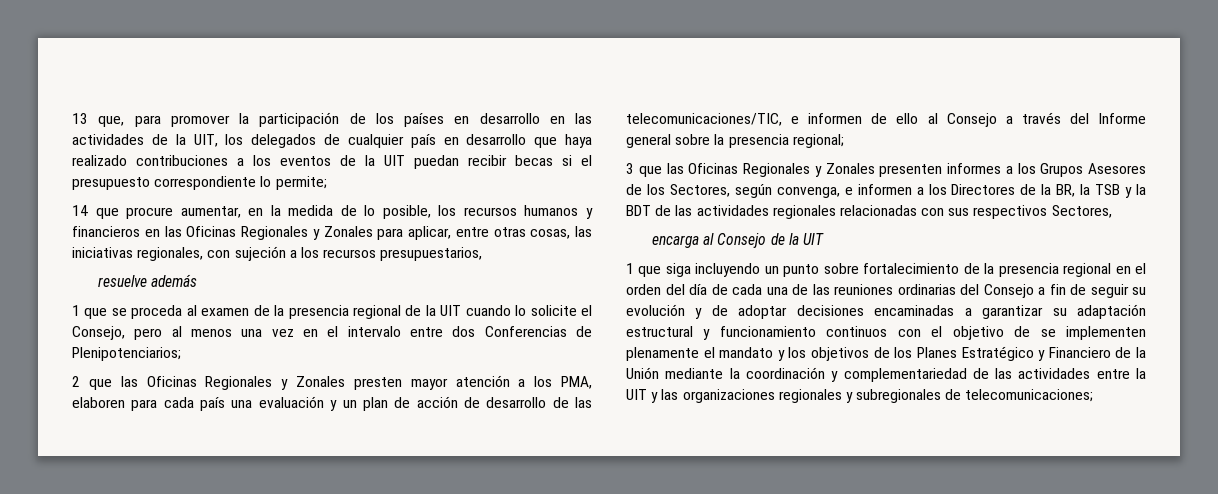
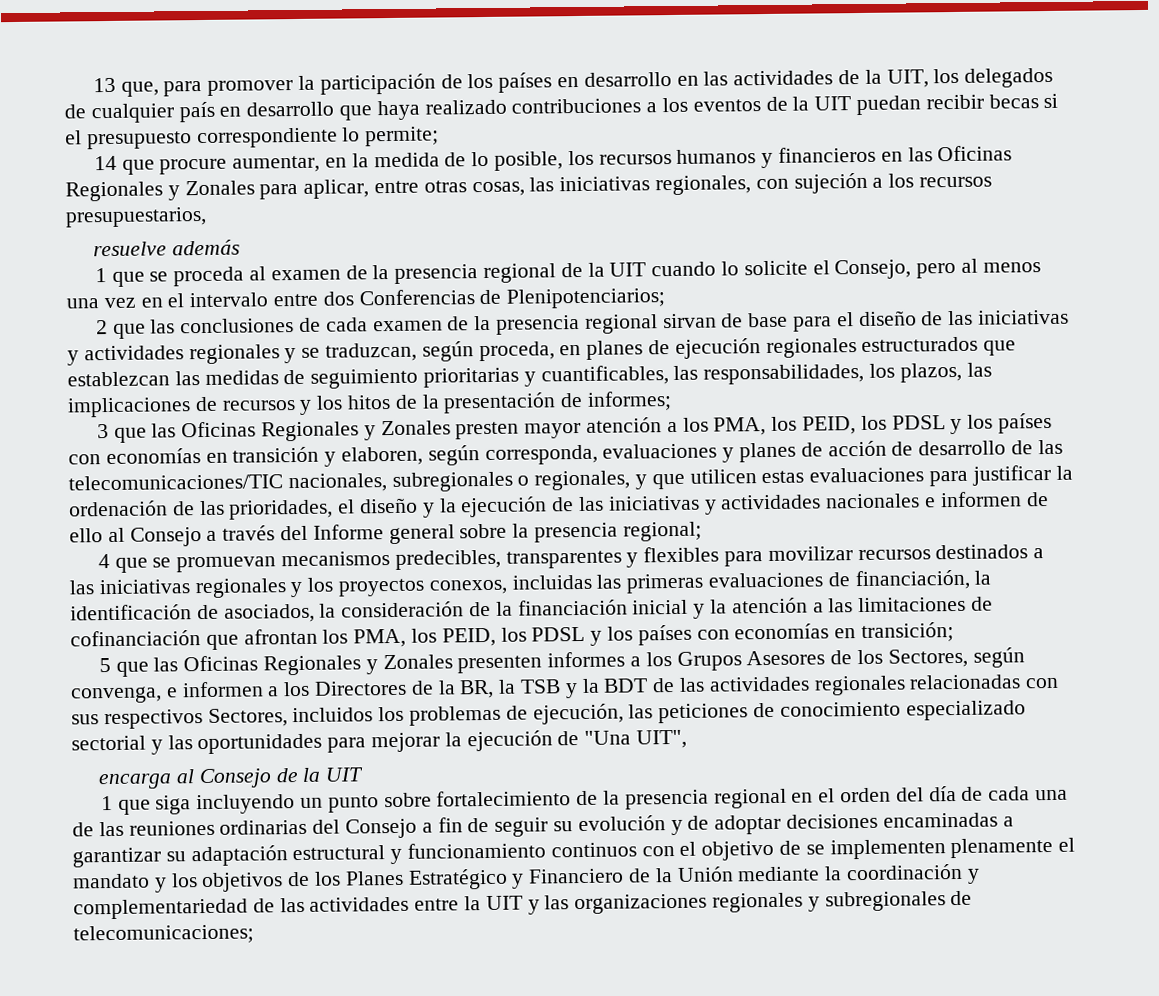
- 2 que las Oficinas Regionales y Zonales presten mayor atención a los PMA, elaboren para cada país una evaluación y un plan de acción de desarrollo de las telecomunicaciones/TIC, e informen de ello al Consejo a través del Informe general sobre la presencia regional;
+ 2 que las conclusiones de cada examen de la presencia regional sirvan de base para el diseño de las iniciativas y actividades regionales y se traduzcan, según proceda, en planes de ejecución regionales estructurados que establezcan las medidas de seguimiento prioritarias y cuantificables, las responsabilidades, los plazos, las implicaciones de recursos y los hitos de la presentación de informes;
+ 3 que las Oficinas Regionales y Zonales presten mayor atención a los PMA, los PEID, los PDSL y los países con economías en transición y elaboren, según corresponda, evaluaciones y planes de acción de desarrollo de las telecomunicaciones/TIC nacionales, subregionales o regionales, y que utilicen estas evaluaciones para justificar la ordenación de las prioridades, el diseño y la ejecución de las iniciativas y actividades nacionales e informen de ello al Consejo a través del Informe general sobre la presencia regional;
- 3 que las Oficinas Regionales y Zonales presenten informes a los Grupos Asesores de los Sectores, según convenga, e informen a los Directores de la BR, la TSB y la BDT de las actividades regionales relacionadas con sus respectivos Sectores,
+ 4 que se promuevan mecanismos predecibles, transparentes y flexibles para movilizar recursos destinados a las iniciativas regionales y los proyectos conexos, incluidas las primeras evaluaciones de financiación, la identificación de asociados, la consideración de la financiación inicial y la atención a las limitaciones de cofinanciación que afrontan los PMA, los PEID, los PDSL y los países con economías en transición;
+ 5 que las Oficinas Regionales y Zonales presenten informes a los Grupos Asesores de los Sectores, según convenga, e informen a los Directores de la BR, la TSB y la BDT de las actividades regionales relacionadas con sus respectivos Sectores, incluidos los problemas de ejecución, las peticiones de conocimiento especializado sectorial y las oportunidades para mejorar la ejecución de "Una UIT",

